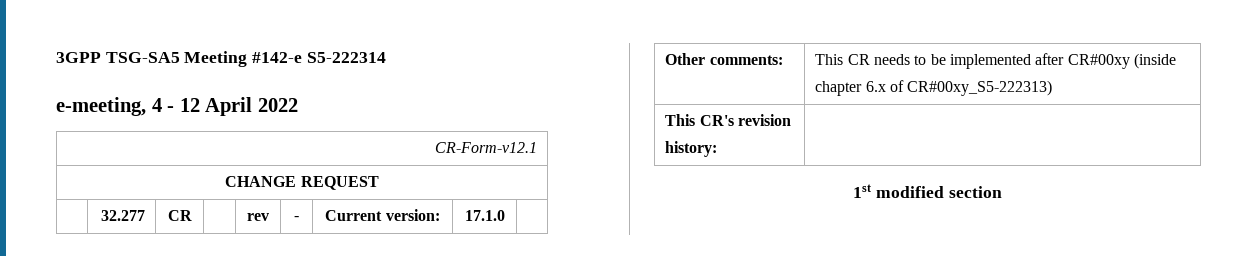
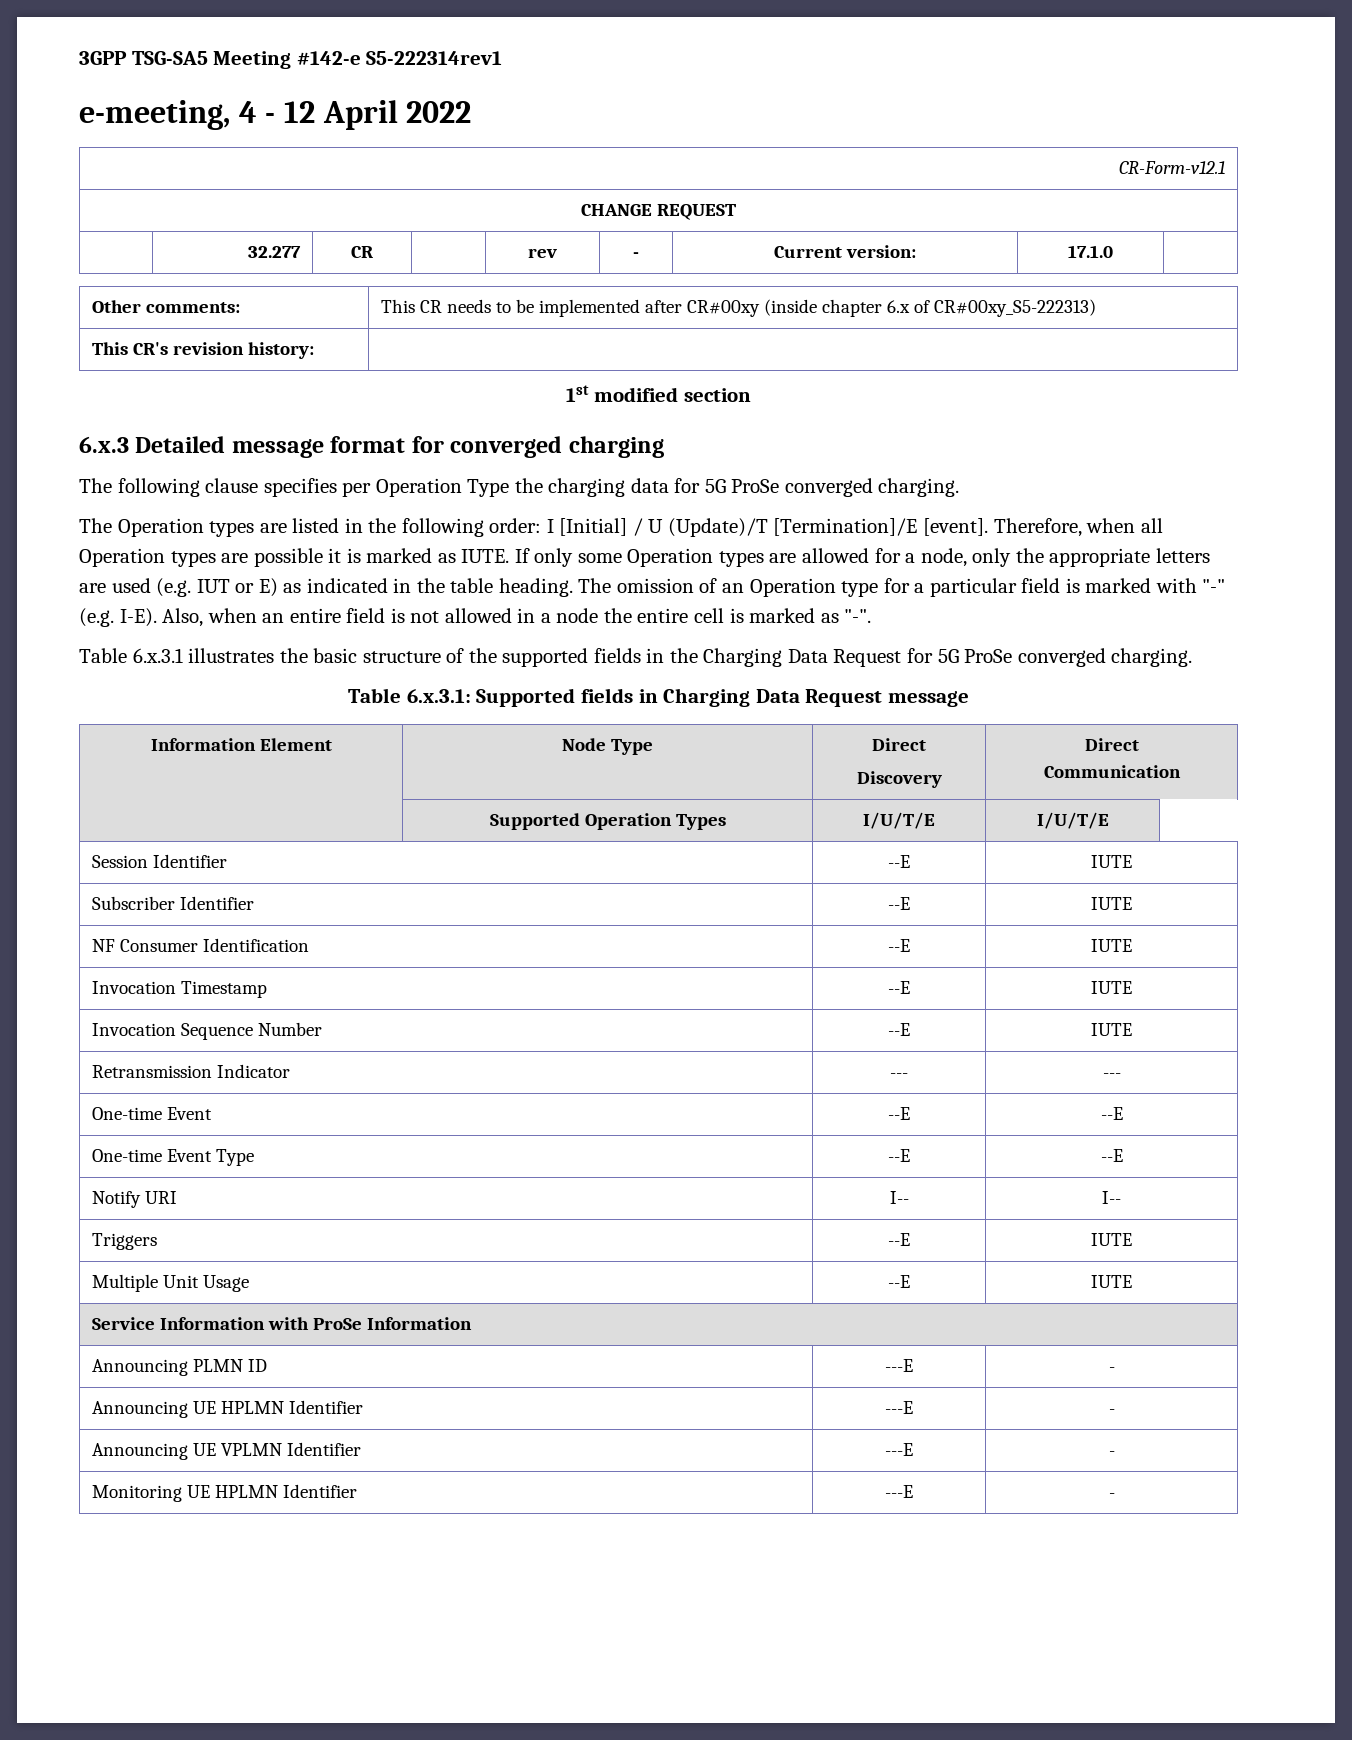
- 3GPP TSG-SA5 Meeting #142-e S5-222314
+ 3GPP TSG-SA5 Meeting #142-e S5-222314rev1
+ 6.x.3 Detailed message format for converged charging
+ The following clause specifies per Operation Type the charging data for 5G ProSe converged charging.
+ The Operation types are listed in the following order: I [Initial] / U (Update)/T [Termination]/E [event]. Therefore, when all Operation types are possible it is marked as IUTE. If only some Operation types are allowed for a node, only the appropriate letters are used (e.g. IUT or E) as indicated in the table heading. The omission of an Operation type for a particular field is marked with "-" (e.g. I-E). Also, when an entire field is not allowed in a node the entire cell is marked as "-".
+ Table 6.x.3.1 illustrates the basic structure of the supported fields in the Charging Data Request for 5G ProSe converged charging.
+ Table 6.x.3.1: Supported fields in Charging Data Request message
+ Information Element | Node Type | Direct
+ Discovery | Direct
+ Communication
+ | Supported Operation Types | I/U/T/E | I/U/T/E
+ Session Identifier | --E | IUTE
+ Subscriber Identifier | --E | IUTE
+ NF Consumer Identification | --E | IUTE
+ Invocation Timestamp | --E | IUTE
+ Invocation Sequence Number | --E | IUTE
+ Retransmission Indicator | --- | ---
+ One-time Event | --E | --E
+ One-time Event Type | --E | --E
+ Notify URI | I-- | I--
+ Triggers | --E | IUTE
+ Multiple Unit Usage | --E | IUTE
+ Service Information with ProSe Information
+ Announcing PLMN ID | ---E | -
+ Announcing UE HPLMN Identifier | ---E | -
+ Announcing UE VPLMN Identifier | ---E | -
+ Monitoring UE HPLMN Identifier | ---E | -

